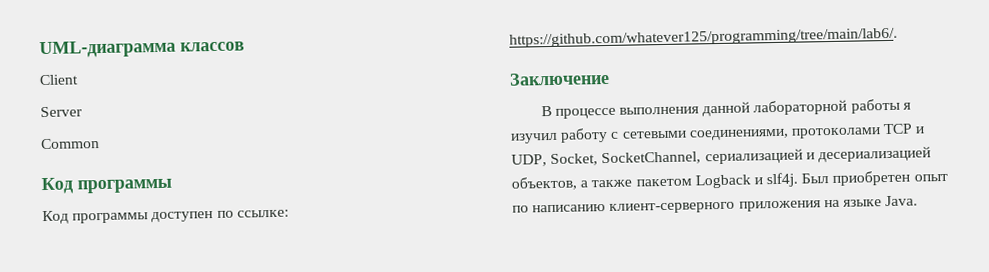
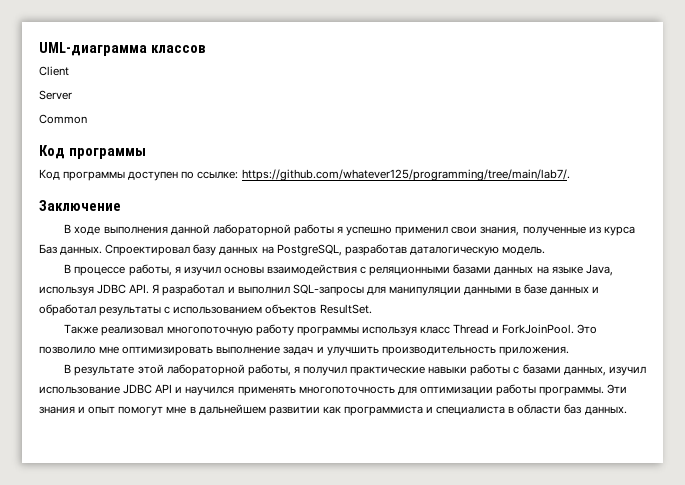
- Код программы доступен по ссылке: https://github.com/whatever125/programming/tree/main/lab6/.
+ Код программы доступен по ссылке: https://github.com/whatever125/programming/tree/main/lab7/.
- В процессе выполнения данной лабораторной работы я изучил работу с сетевыми соединениями, протоколами TCP и UDP, Socket, SocketChannel, сериализацией и десериализацией объектов, а также пакетом Logback и slf4j. Был приобретен опыт по написанию клиент-серверного приложения на языке Java.
+ В ходе выполнения данной лабораторной работы я успешно применил свои знания, полученные из курса Баз данных. Спроектировал базу данных на PostgreSQL, разработав даталогическую модель.
+ В процессе работы, я изучил основы взаимодействия с реляционными базами данных на языке Java, используя JDBC API. Я разработал и выполнил SQL-запросы для манипуляции данными в базе данных и обработал результаты с использованием объектов ResultSet.
+ Также реализовал многопоточную работу программы используя класс Thread и ForkJoinPool. Это позволило мне оптимизировать выполнение задач и улучшить производительность приложения.
+ В результате этой лабораторной работы, я получил практические навыки работы с базами данных, изучил использование JDBC API и научился применять многопоточность для оптимизации работы программы. Эти знания и опыт помогут мне в дальнейшем развитии как программиста и специалиста в области баз данных.

